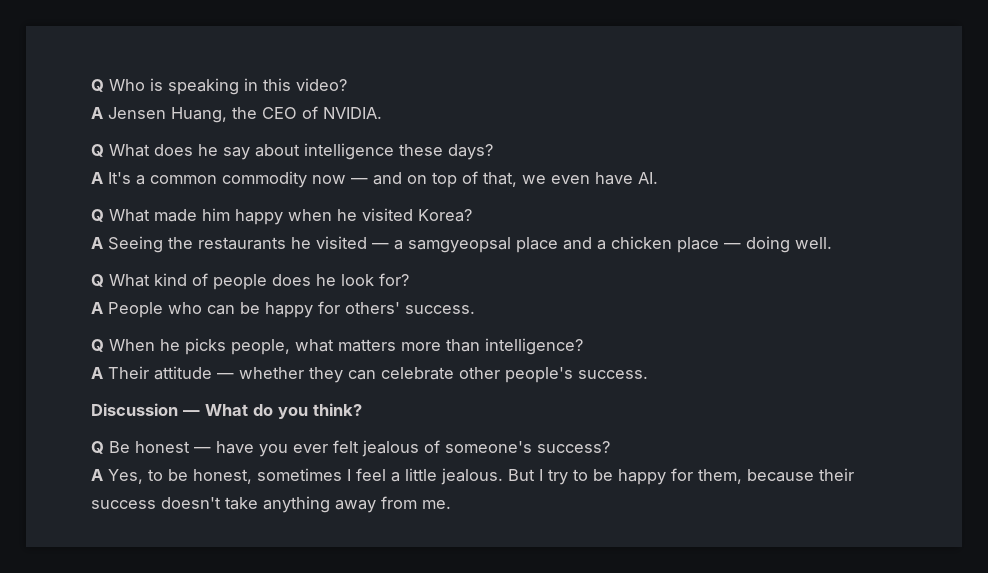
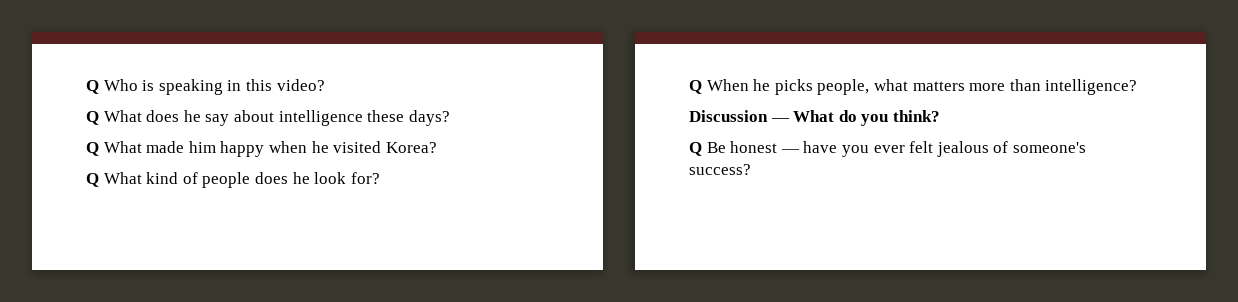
- A Jensen Huang, the CEO of NVIDIA.
- A It's a common commodity now — and on top of that, we even have AI.
- A Seeing the restaurants he visited — a samgyeopsal place and a chicken place — doing well.
- A People who can be happy for others' success.
- A Their attitude — whether they can celebrate other people's success.
- A Yes, to be honest, sometimes I feel a little jealous. But I try to be happy for them, because their success doesn't take anything away from me.

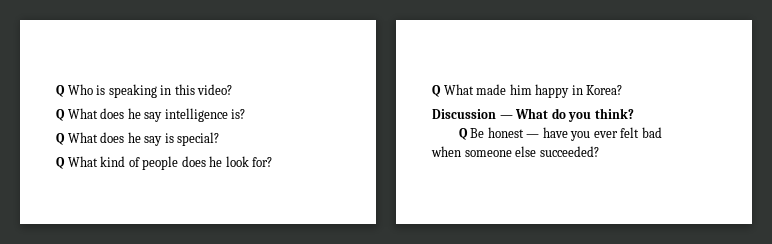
- Q What does he say about intelligence these days?
- Q What made him happy when he visited Korea?
+ Q What does he say intelligence is?
+ Q What does he say is special?
- Q When he picks people, what matters more than intelligence?
+ Q What made him happy in Korea?
- Q Be honest — have you ever felt jealous of someone's success?
+ Q Be honest — have you ever felt bad when someone else succeeded?

